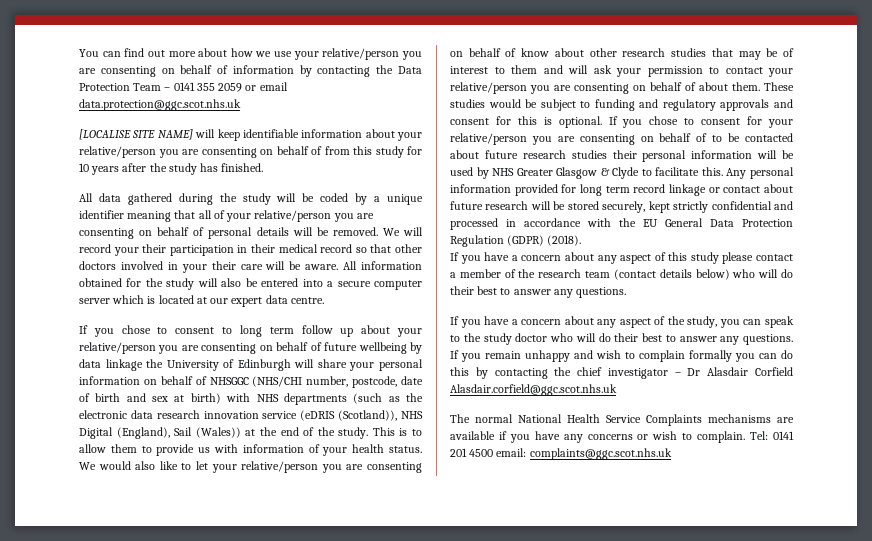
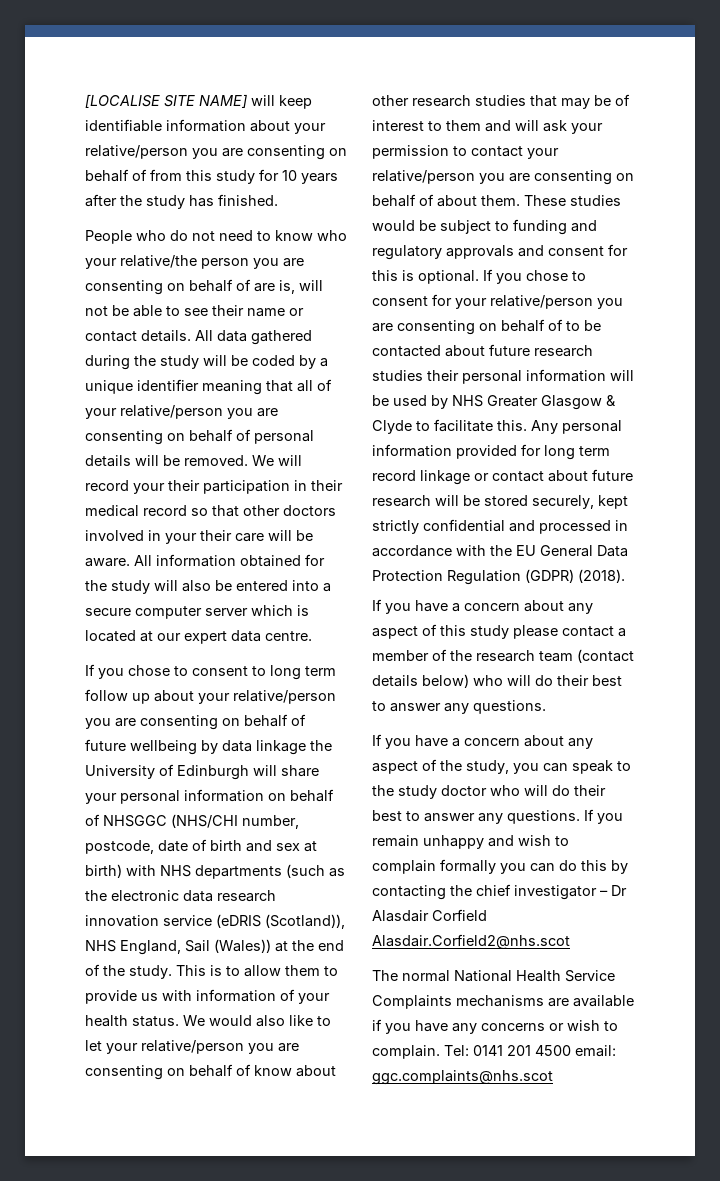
- You can find out more about how we use your relative/person you are consenting on behalf of information by contacting the Data Protection Team – 0141 355 2059 or email data.protection@ggc.scot.nhs.uk
+ People who do not need to know who your relative/the person you are consenting on behalf of are is, will not be able to see their name or contact details.
- If you chose to consent to long term follow up about your relative/person you are consenting on behalf of future wellbeing by data linkage the University of Edinburgh will share your personal information on behalf of NHSGGC (NHS/CHI number, postcode, date of birth and sex at birth) with NHS departments (such as the electronic data research innovation service (eDRIS (Scotland)), NHS Digital (England), Sail (Wales)) at the end of the study.
+ If you chose to consent to long term follow up about your relative/person you are consenting on behalf of future wellbeing by data linkage the University of Edinburgh will share your personal information on behalf of NHSGGC (NHS/CHI number, postcode, date of birth and sex at birth) with NHS departments (such as the electronic data research innovation service (eDRIS (Scotland)), NHS England, Sail (Wales)) at the end of the study.
- If you remain unhappy and wish to complain formally you can do this by contacting the chief investigator – Dr Alasdair Corfield Alasdair.corfield@ggc.scot.nhs.uk
+ If you remain unhappy and wish to complain formally you can do this by contacting the chief investigator – Dr Alasdair Corfield Alasdair.Corfield2@nhs.scot
- Tel: 0141 201 4500 email: complaints@ggc.scot.nhs.uk
+ Tel: 0141 201 4500 email: ggc.complaints@nhs.scot

